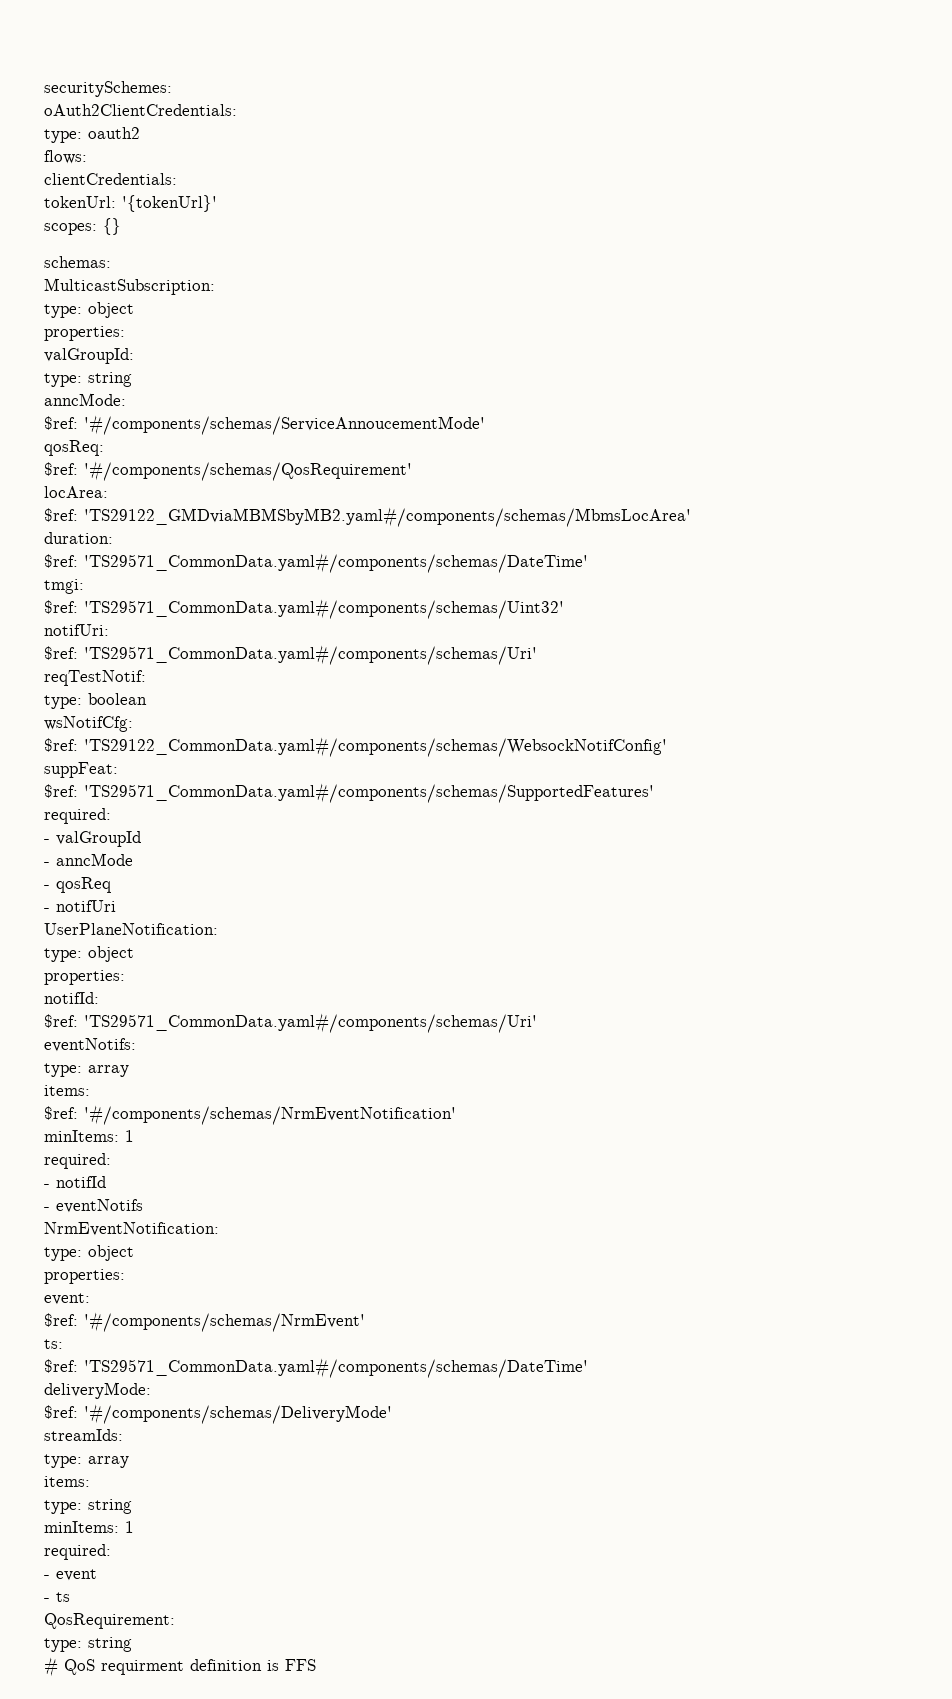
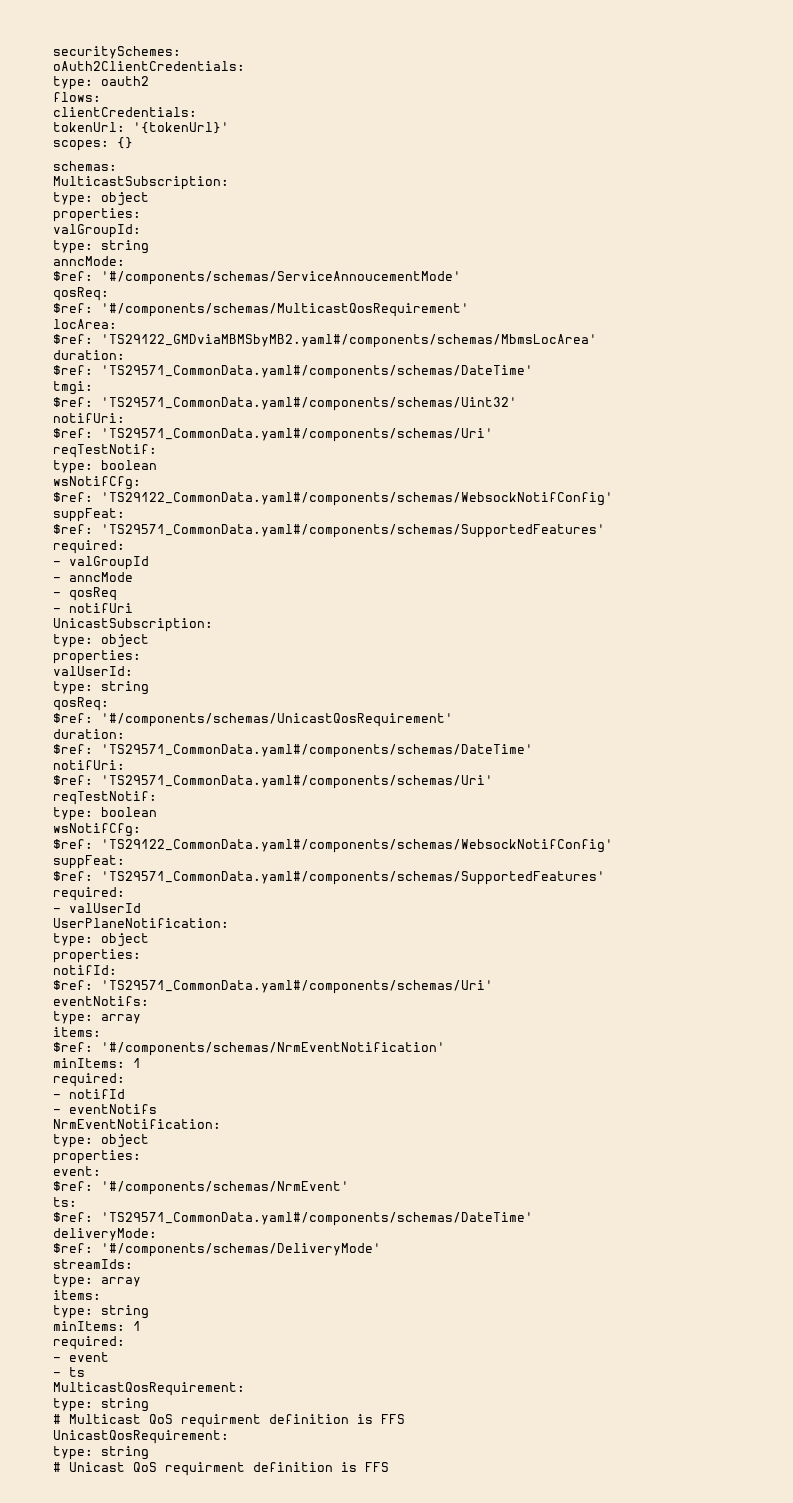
- $ref: '#/components/schemas/QosRequirement'
+ $ref: '#/components/schemas/MulticastQosRequirement'
+ UnicastSubscription:
+ type: object
+ properties:
+ valUserId:
+ type: string
+ qosReq:
+ $ref: '#/components/schemas/UnicastQosRequirement'
+ duration:
+ $ref: 'TS29571_CommonData.yaml#/components/schemas/DateTime'
+ notifUri:
+ $ref: 'TS29571_CommonData.yaml#/components/schemas/Uri'
+ reqTestNotif:
+ type: boolean
+ wsNotifCfg:
+ $ref: 'TS29122_CommonData.yaml#/components/schemas/WebsockNotifConfig'
+ suppFeat:
+ $ref: 'TS29571_CommonData.yaml#/components/schemas/SupportedFeatures'
+ required:
+ - valUserId
- QosRequirement:
+ MulticastQosRequirement:
  type: string
- # QoS requirment definition is FFS
+ # Multicast QoS requirment definition is FFS
+ UnicastQosRequirement:
+ type: string
+ # Unicast QoS requirment definition is FFS

